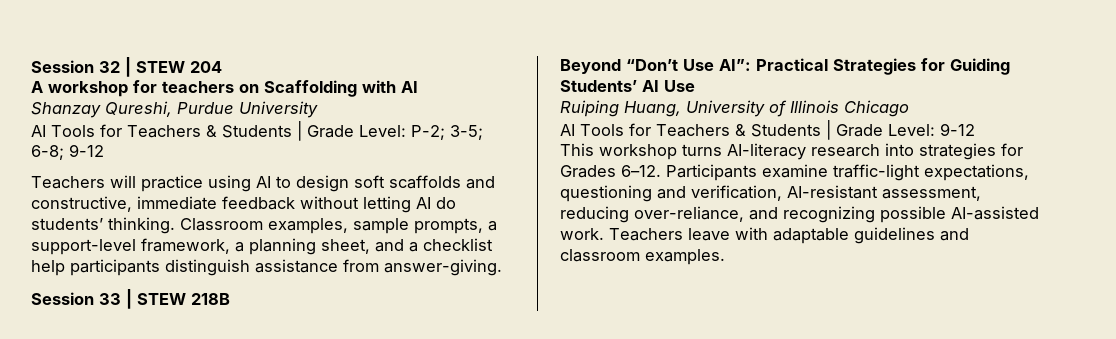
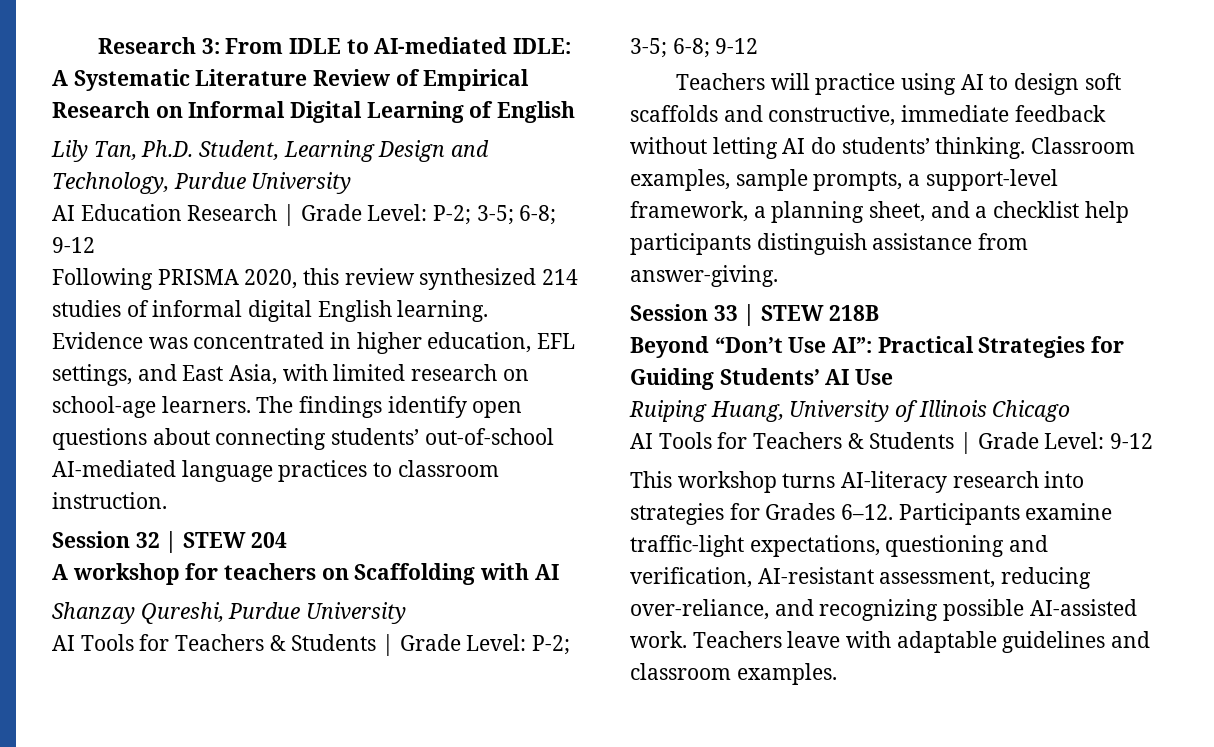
+ Research 3: From IDLE to AI-mediated IDLE: A Systematic Literature Review of Empirical Research on Informal Digital Learning of English
+ Lily Tan, Ph.D. Student, Learning Design and Technology, Purdue University
+ AI Education Research | Grade Level: P-2; 3-5; 6-8; 9-12
+ Following PRISMA 2020, this review synthesized 214 studies of informal digital English learning. Evidence was concentrated in higher education, EFL settings, and East Asia, with limited research on school-age learners. The findings identify open questions about connecting students’ out-of-school AI-mediated language practices to classroom instruction.

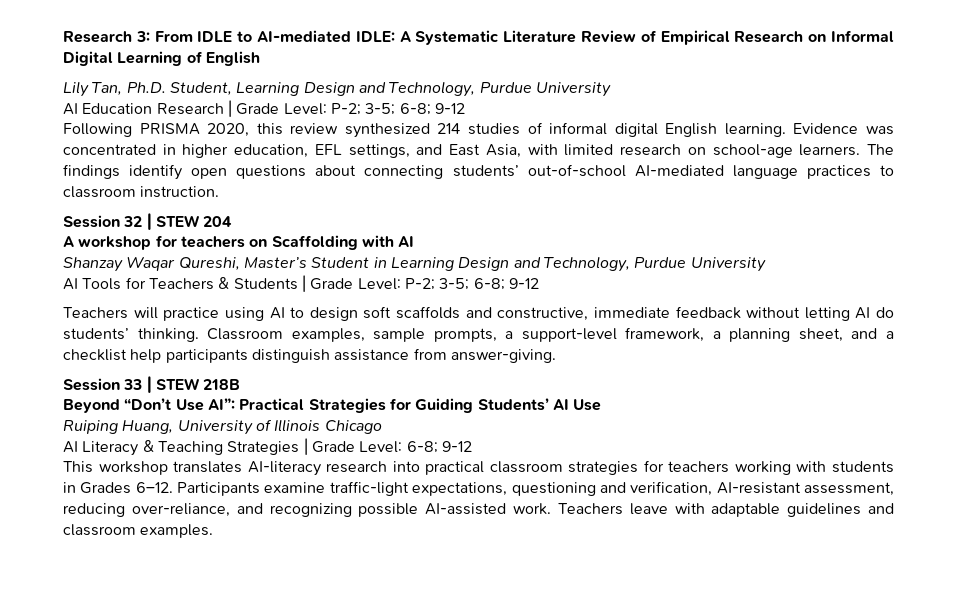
- Shanzay Qureshi, Purdue University
+ Shanzay Waqar Qureshi, Master’s Student in Learning Design and Technology, Purdue University
- AI Tools for Teachers & Students | Grade Level: 9-12
+ AI Literacy & Teaching Strategies | Grade Level: 6-8; 9-12
- This workshop turns AI-literacy research into strategies for Grades 6–12.
+ This workshop translates AI-literacy research into practical classroom strategies for teachers working with students in Grades 6–12.

